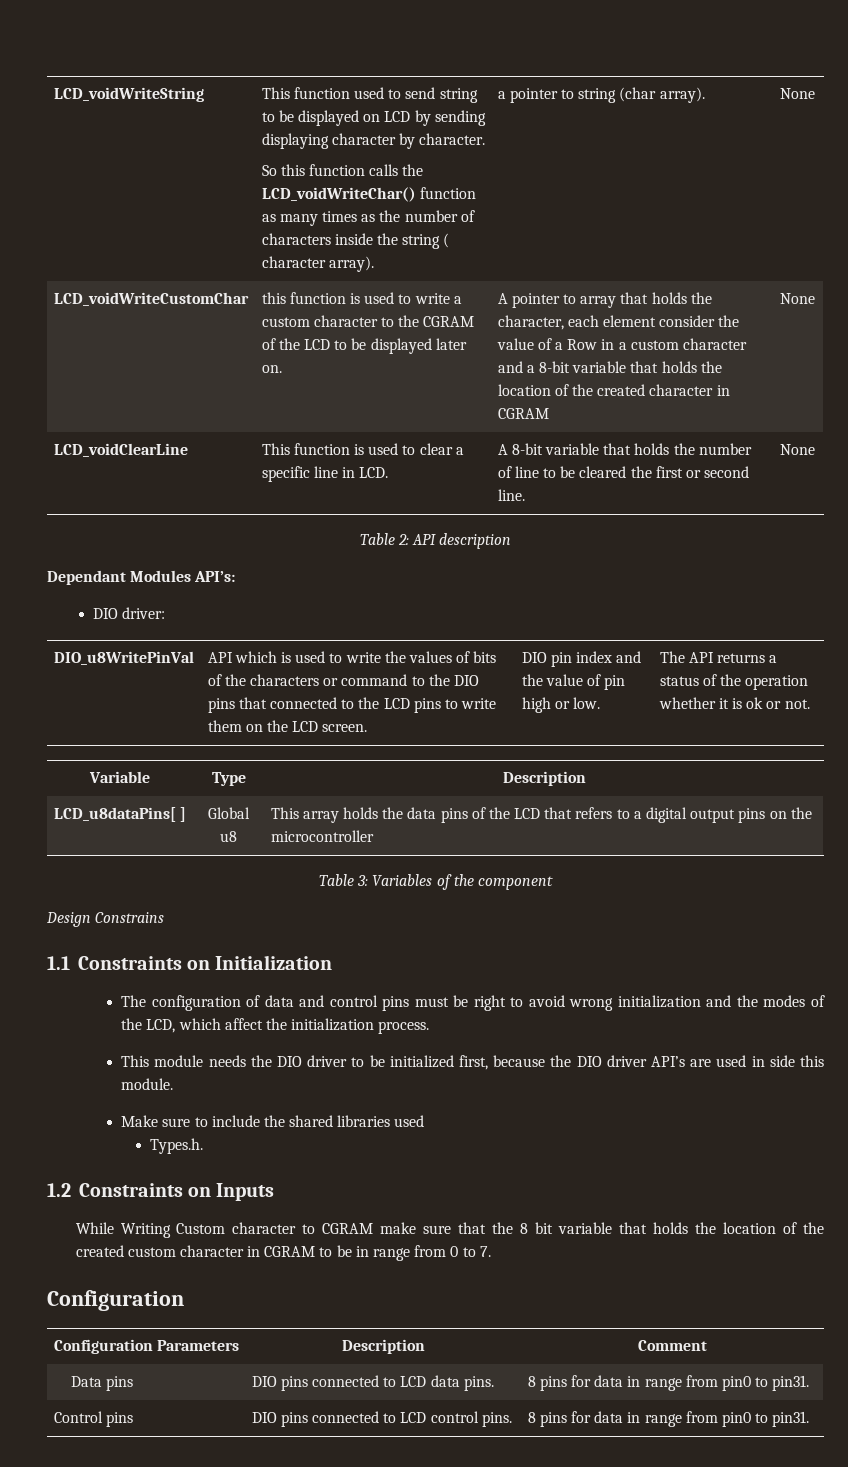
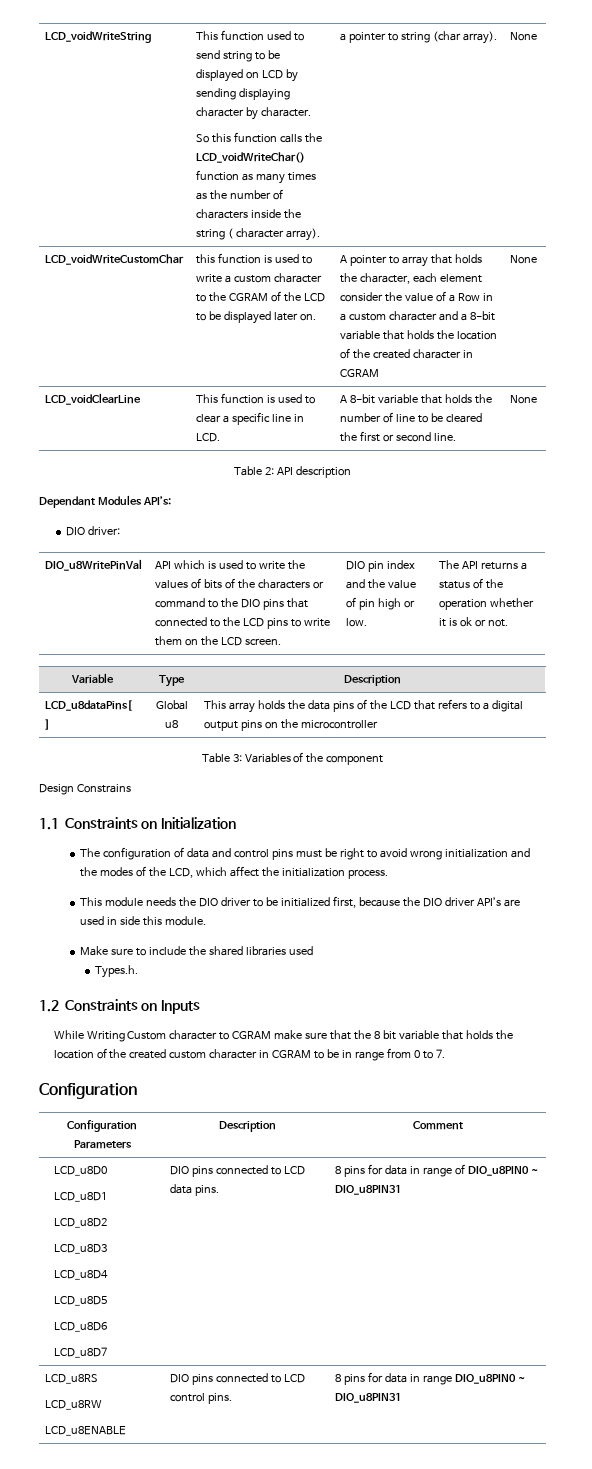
- Data pins | DIO pins connected to LCD data pins. | 8 pins for data in range from pin0 to pin31.
- Control pins | DIO pins connected to LCD control pins. | 8 pins for data in range from pin0 to pin31.
+ LCD_u8D0
+ LCD_u8D1
+ LCD_u8D2
+ LCD_u8D3
+ LCD_u8D4
+ LCD_u8D5
+ LCD_u8D6
+ LCD_u8D7 | DIO pins connected to LCD data pins. | 8 pins for data in range of DIO_u8PIN0 ~ DIO_u8PIN31
+ LCD_u8RS
+ LCD_u8RW
+ LCD_u8ENABLE | DIO pins connected to LCD control pins. | 8 pins for data in range DIO_u8PIN0 ~ DIO_u8PIN31

